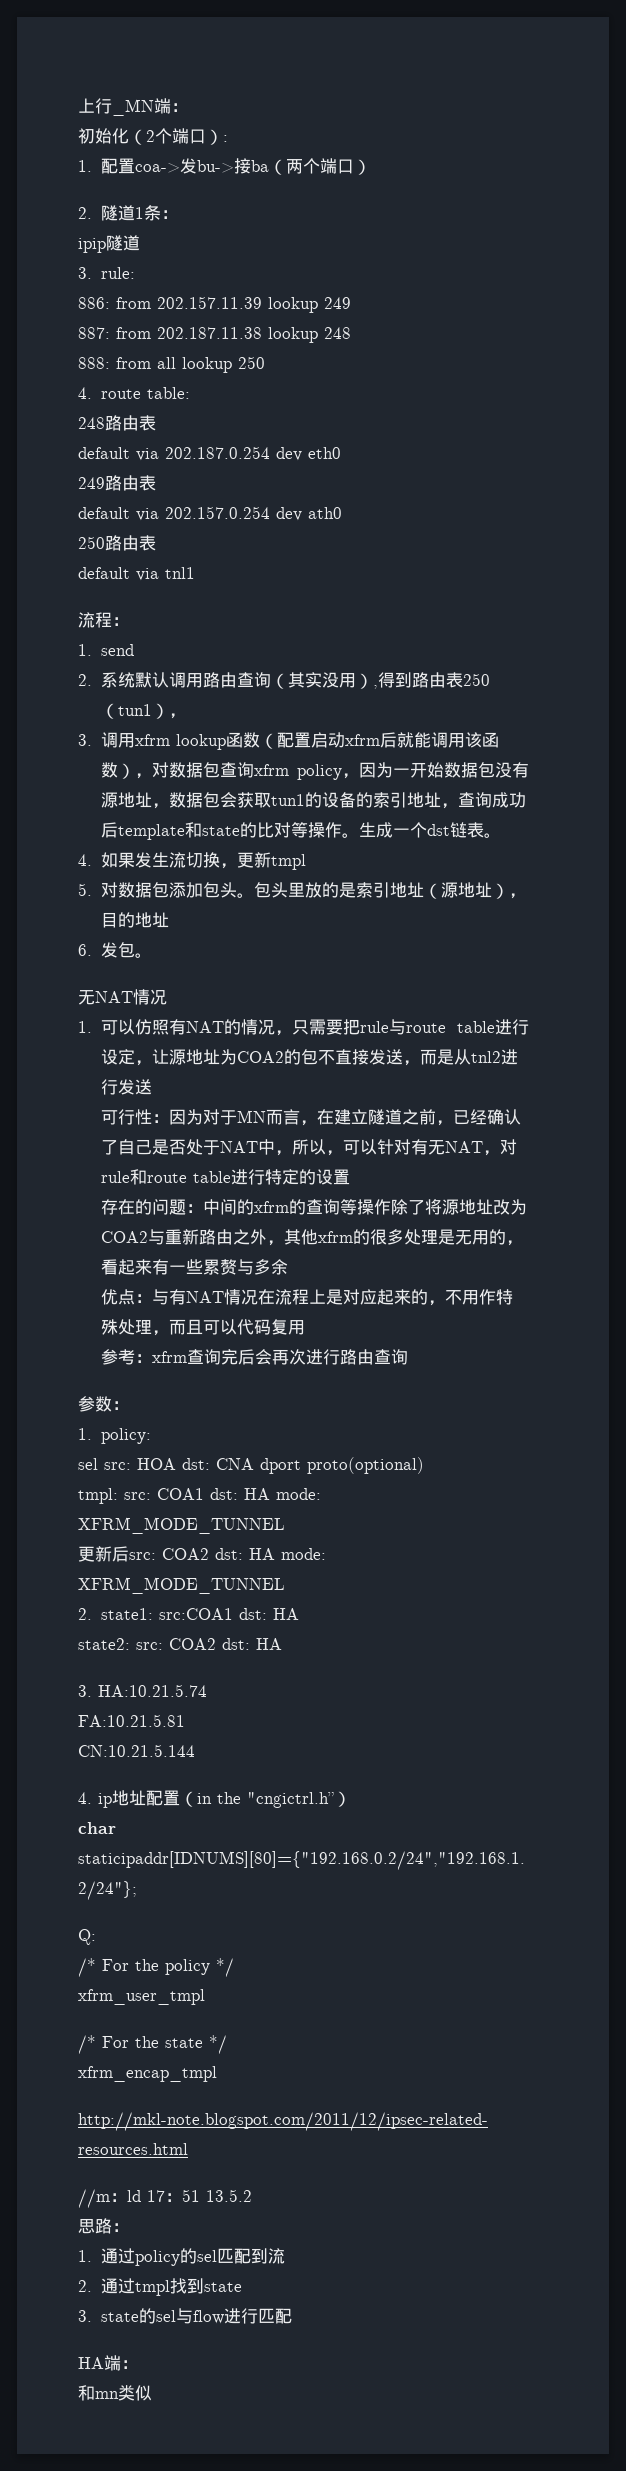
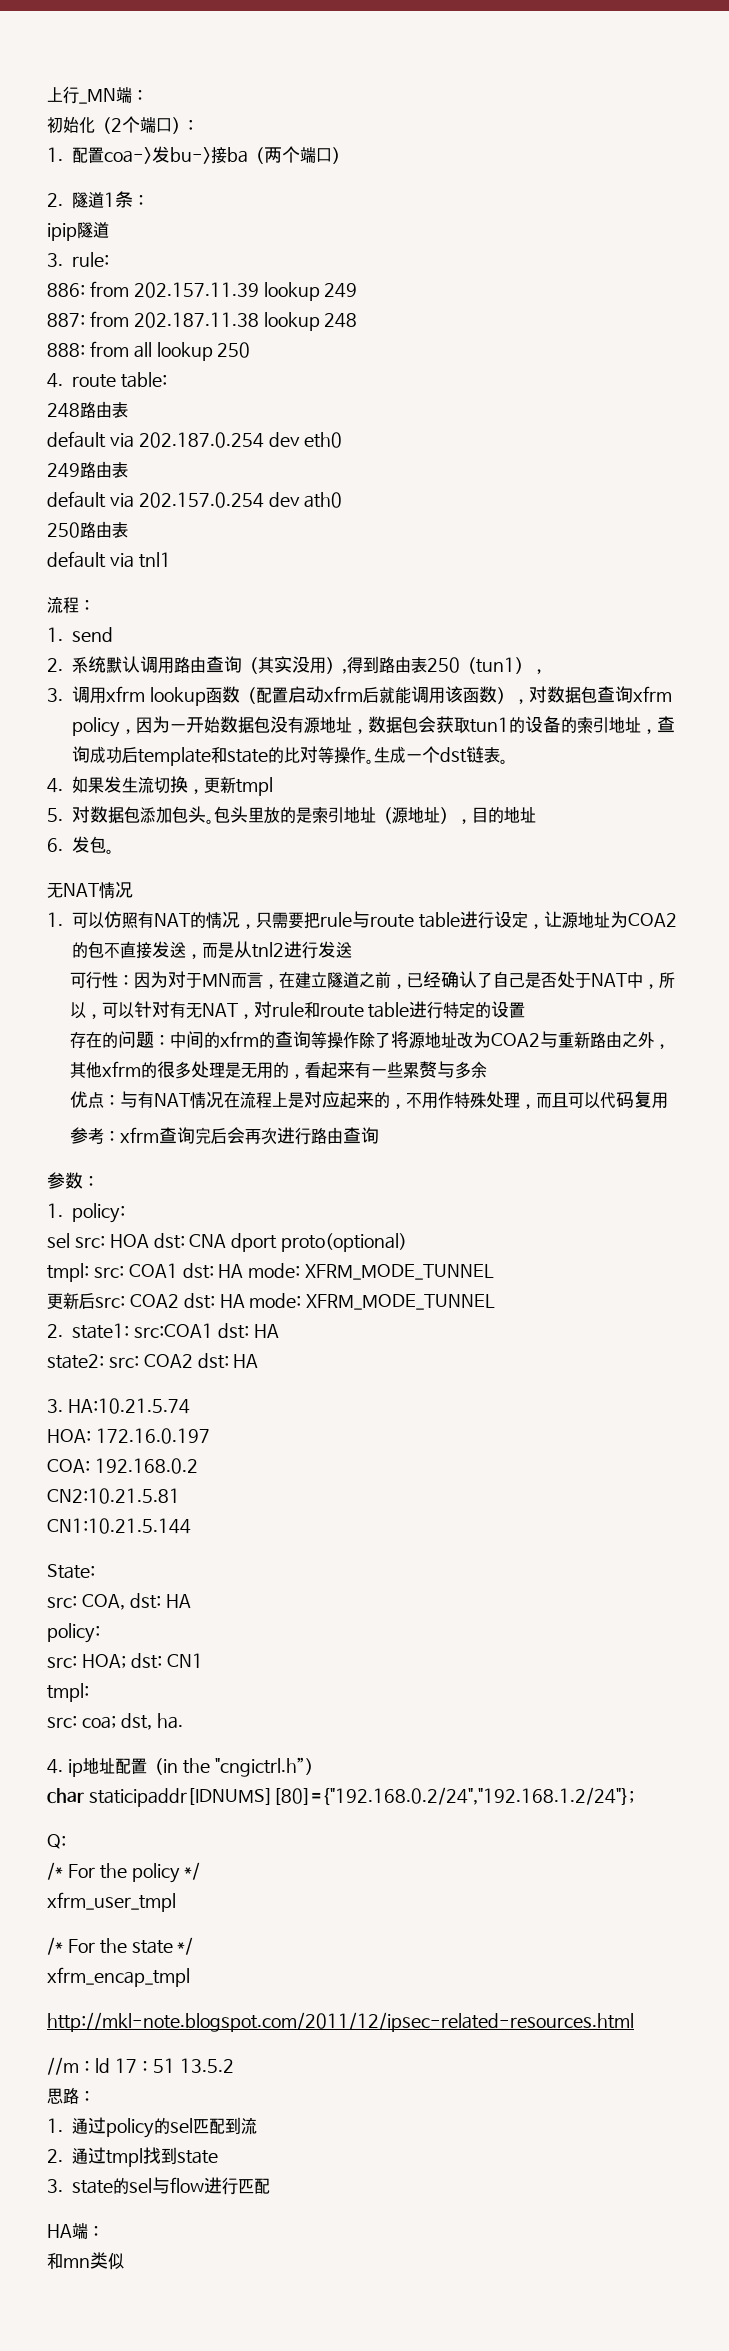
- FA:10.21.5.81
- CN:10.21.5.144
+ HOA: 172.16.0.197
+ COA: 192.168.0.2
+ CN2:10.21.5.81
+ CN1:10.21.5.144
+ State:
+ src: COA, dst: HA
+ policy:
+ src: HOA; dst: CN1
+ tmpl:
+ src: coa; dst, ha.

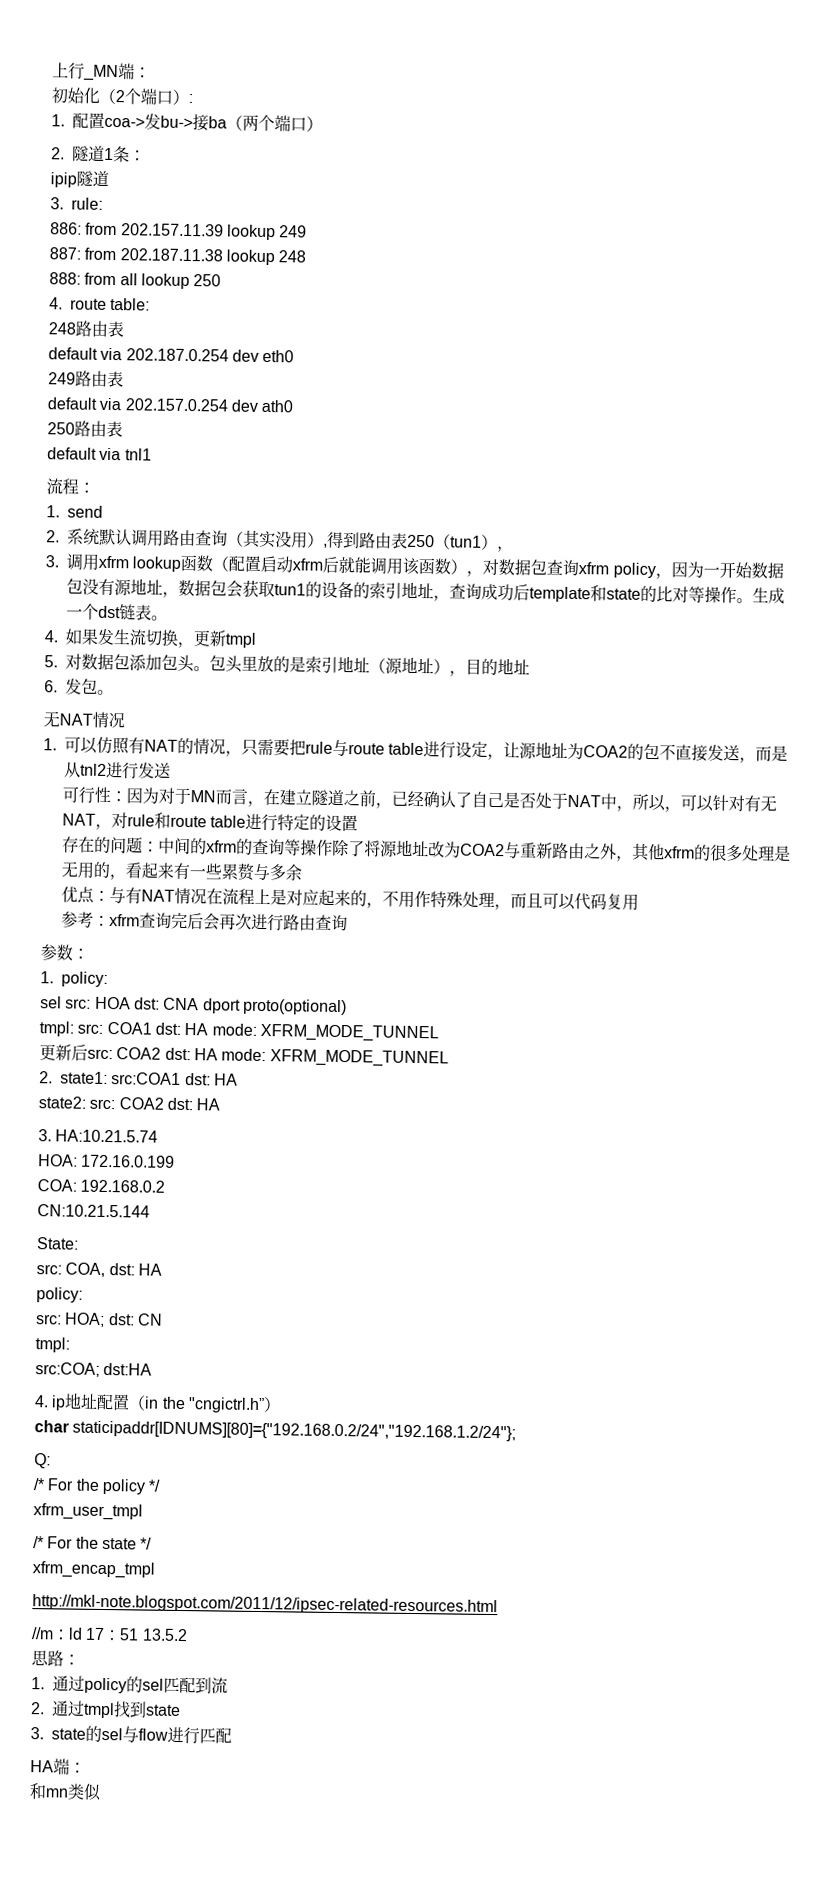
- HOA: 172.16.0.197
+ HOA: 172.16.0.199
- CN2:10.21.5.81
- CN1:10.21.5.144
+ CN:10.21.5.144
- src: HOA; dst: CN1
+ src: HOA; dst: CN
- src: coa; dst, ha.
+ src:COA; dst:HA

